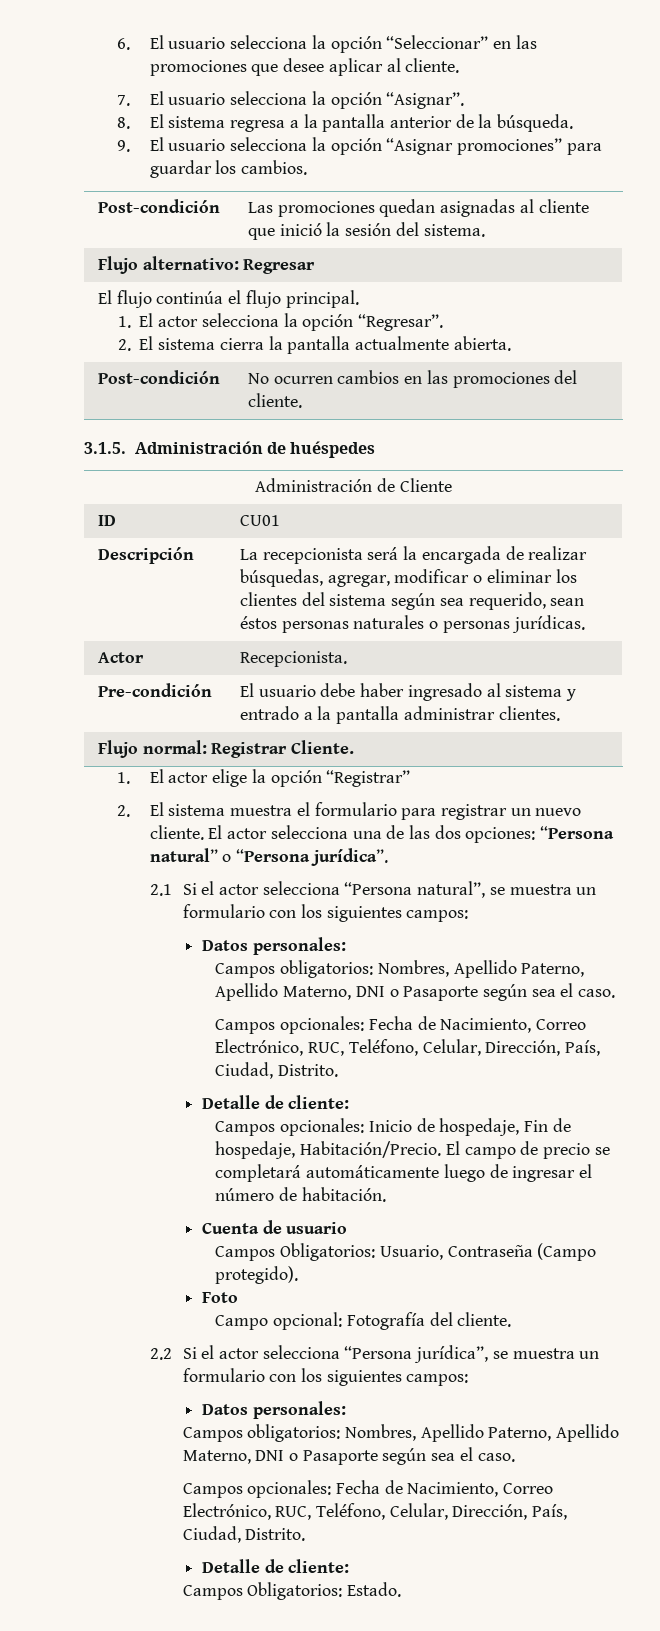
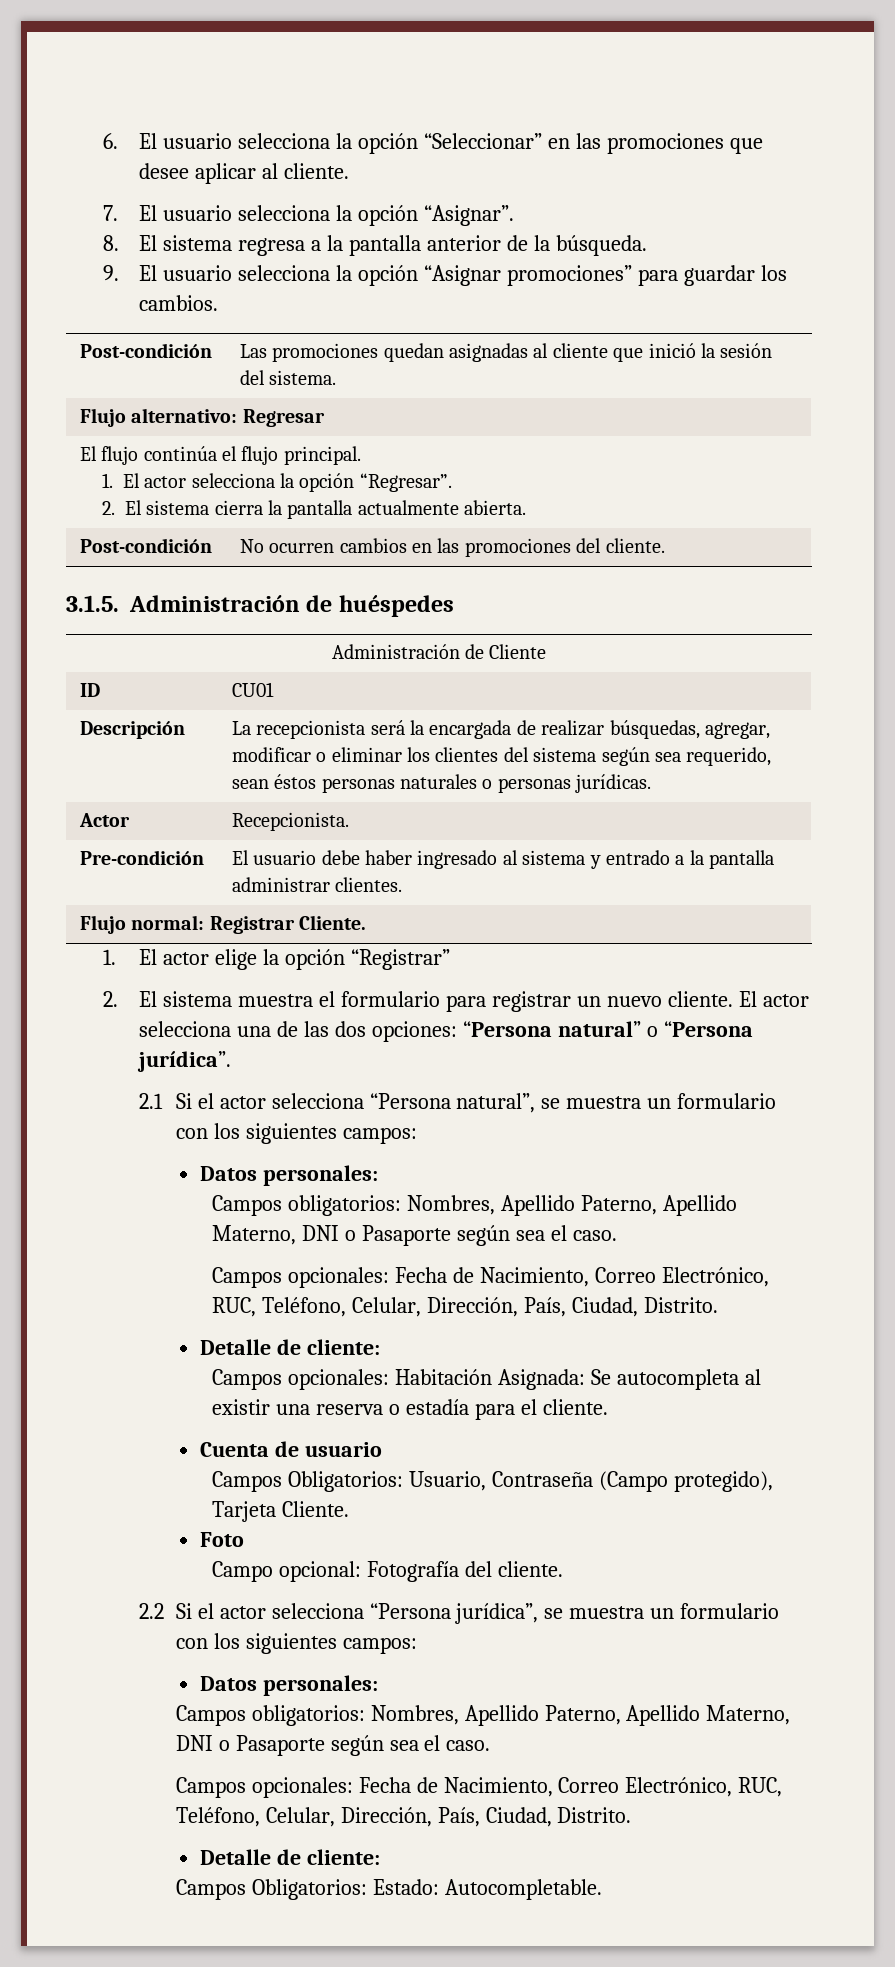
- Campos opcionales: Inicio de hospedaje, Fin de hospedaje, Habitación/Precio. El campo de precio se completará automáticamente luego de ingresar el número de habitación.
+ Campos opcionales: Habitación Asignada: Se autocompleta al existir una reserva o estadía para el cliente.
- Campos Obligatorios: Usuario, Contraseña (Campo protegido).
+ Campos Obligatorios: Usuario, Contraseña (Campo protegido), Tarjeta Cliente.
- Campos Obligatorios: Estado.
+ Campos Obligatorios: Estado: Autocompletable.

